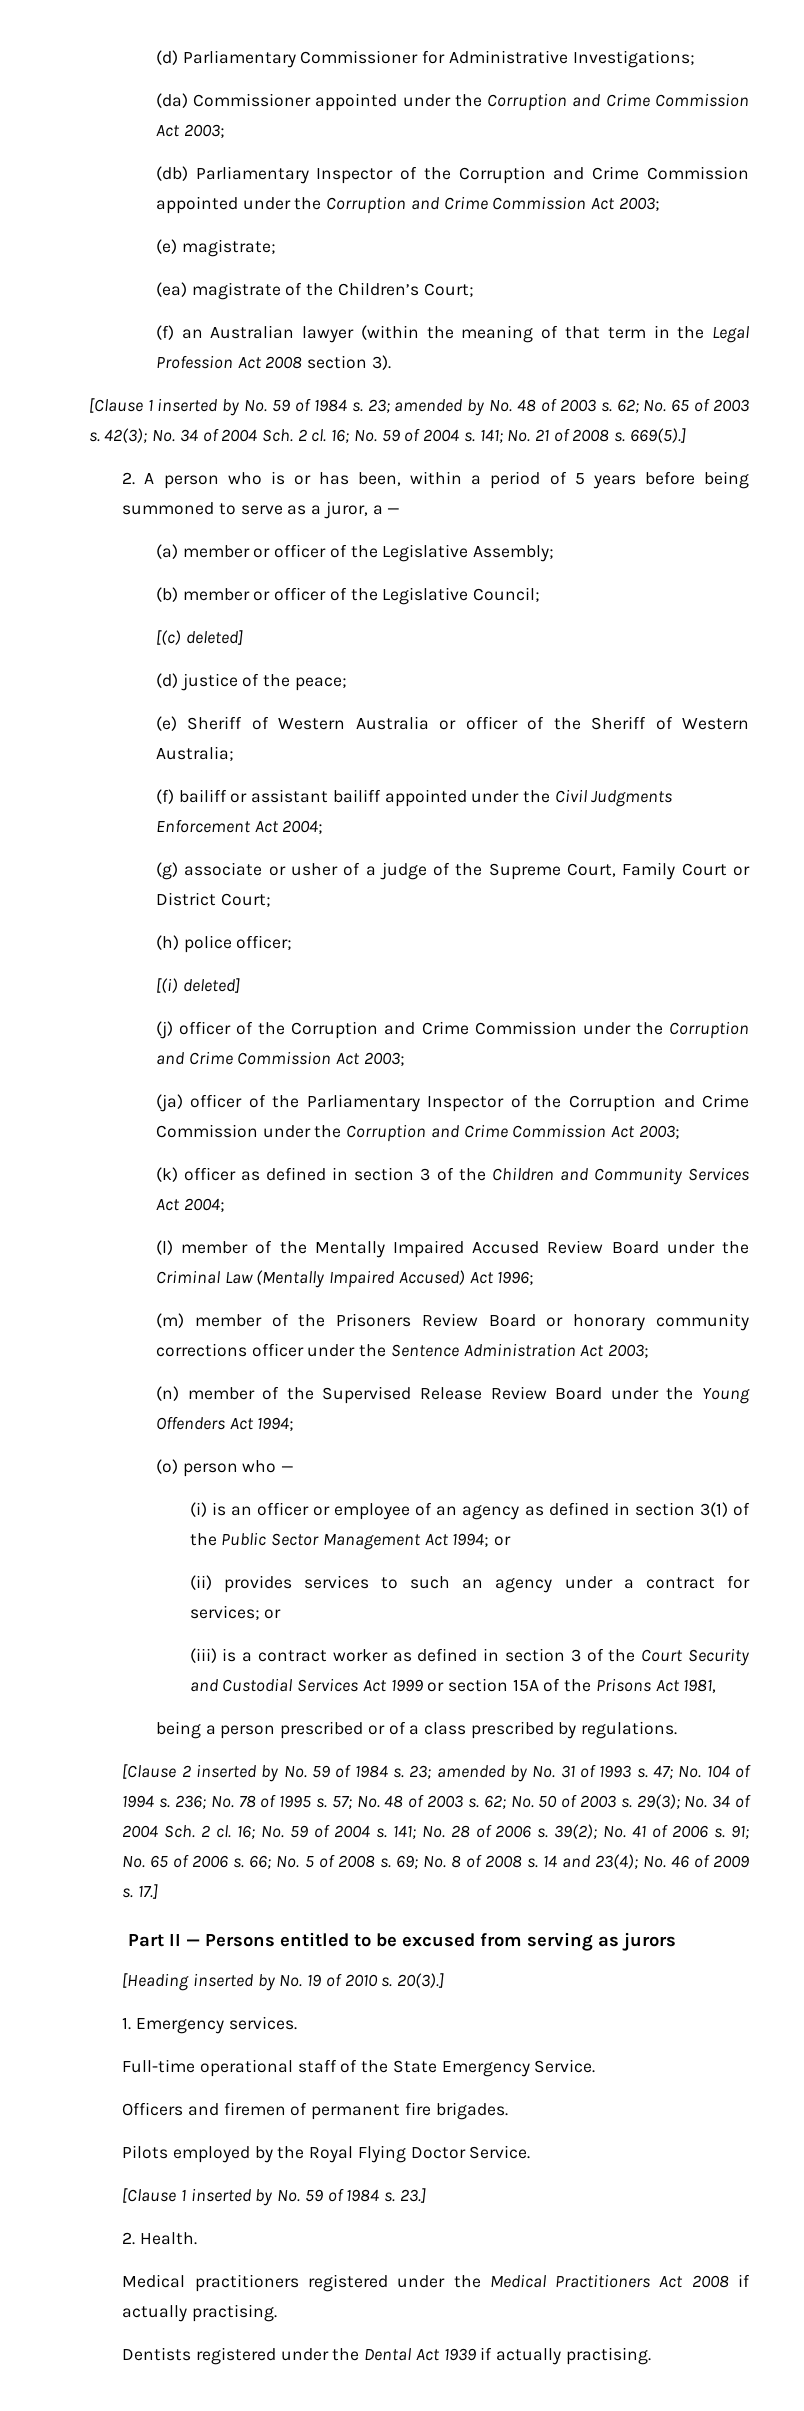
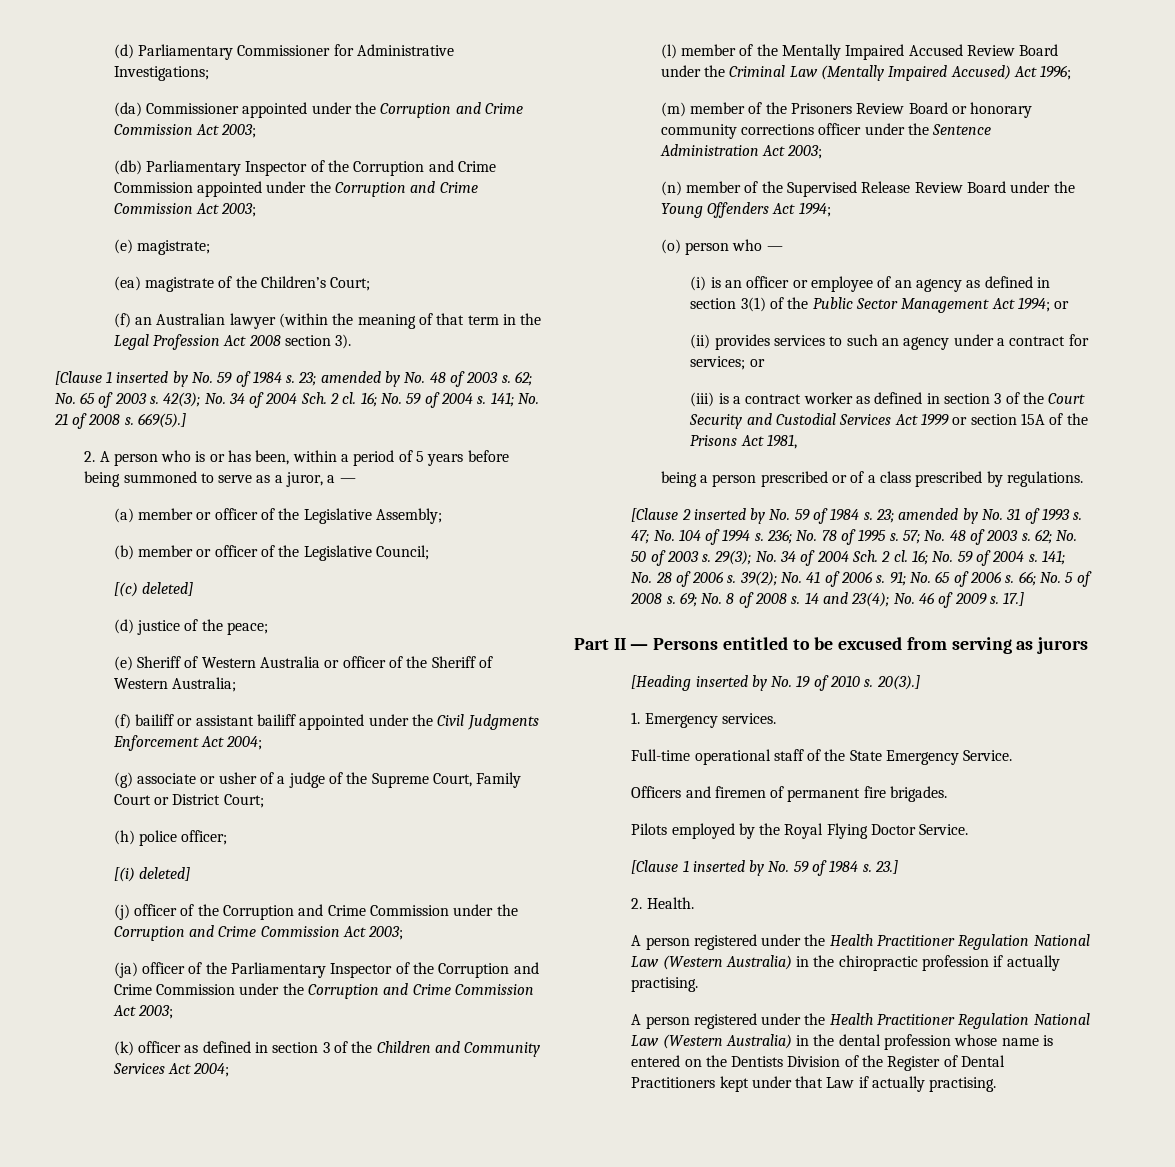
- Medical practitioners registered under the Medical Practitioners Act 2008 if actually practising.
+ A person registered under the Health Practitioner Regulation National Law (Western Australia) in the chiropractic profession if actually practising.
- Dentists registered under the Dental Act 1939 if actually practising.
+ A person registered under the Health Practitioner Regulation National Law (Western Australia) in the dental profession whose name is entered on the Dentists Division of the Register of Dental Practitioners kept under that Law if actually practising.

